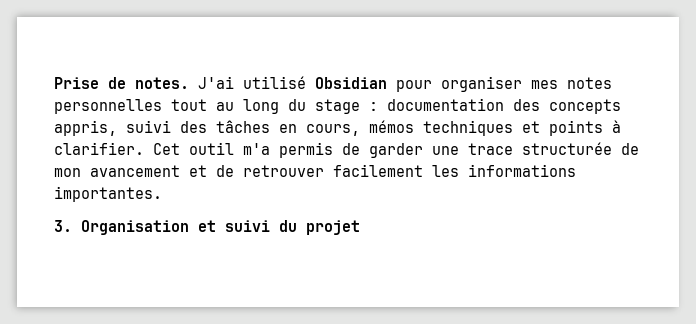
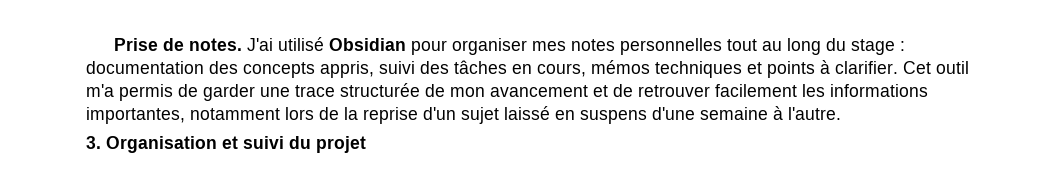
- Cet outil m'a permis de garder une trace structurée de mon avancement et de retrouver facilement les informations importantes.
+ Cet outil m'a permis de garder une trace structurée de mon avancement et de retrouver facilement les informations importantes, notamment lors de la reprise d'un sujet laissé en suspens d'une semaine à l'autre.

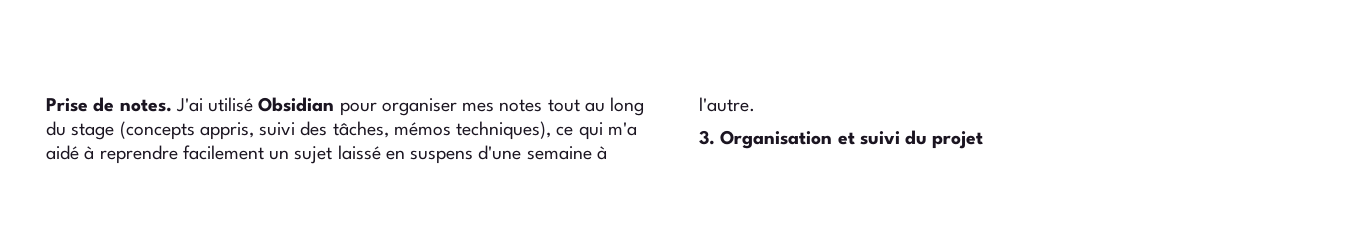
- J'ai utilisé Obsidian pour organiser mes notes personnelles tout au long du stage : documentation des concepts appris, suivi des tâches en cours, mémos techniques et points à clarifier. Cet outil m'a permis de garder une trace structurée de mon avancement et de retrouver facilement les informations importantes, notamment lors de la reprise d'un sujet laissé en suspens d'une semaine à l'autre.
+ J'ai utilisé Obsidian pour organiser mes notes tout au long du stage (concepts appris, suivi des tâches, mémos techniques), ce qui m'a aidé à reprendre facilement un sujet laissé en suspens d'une semaine à l'autre.

